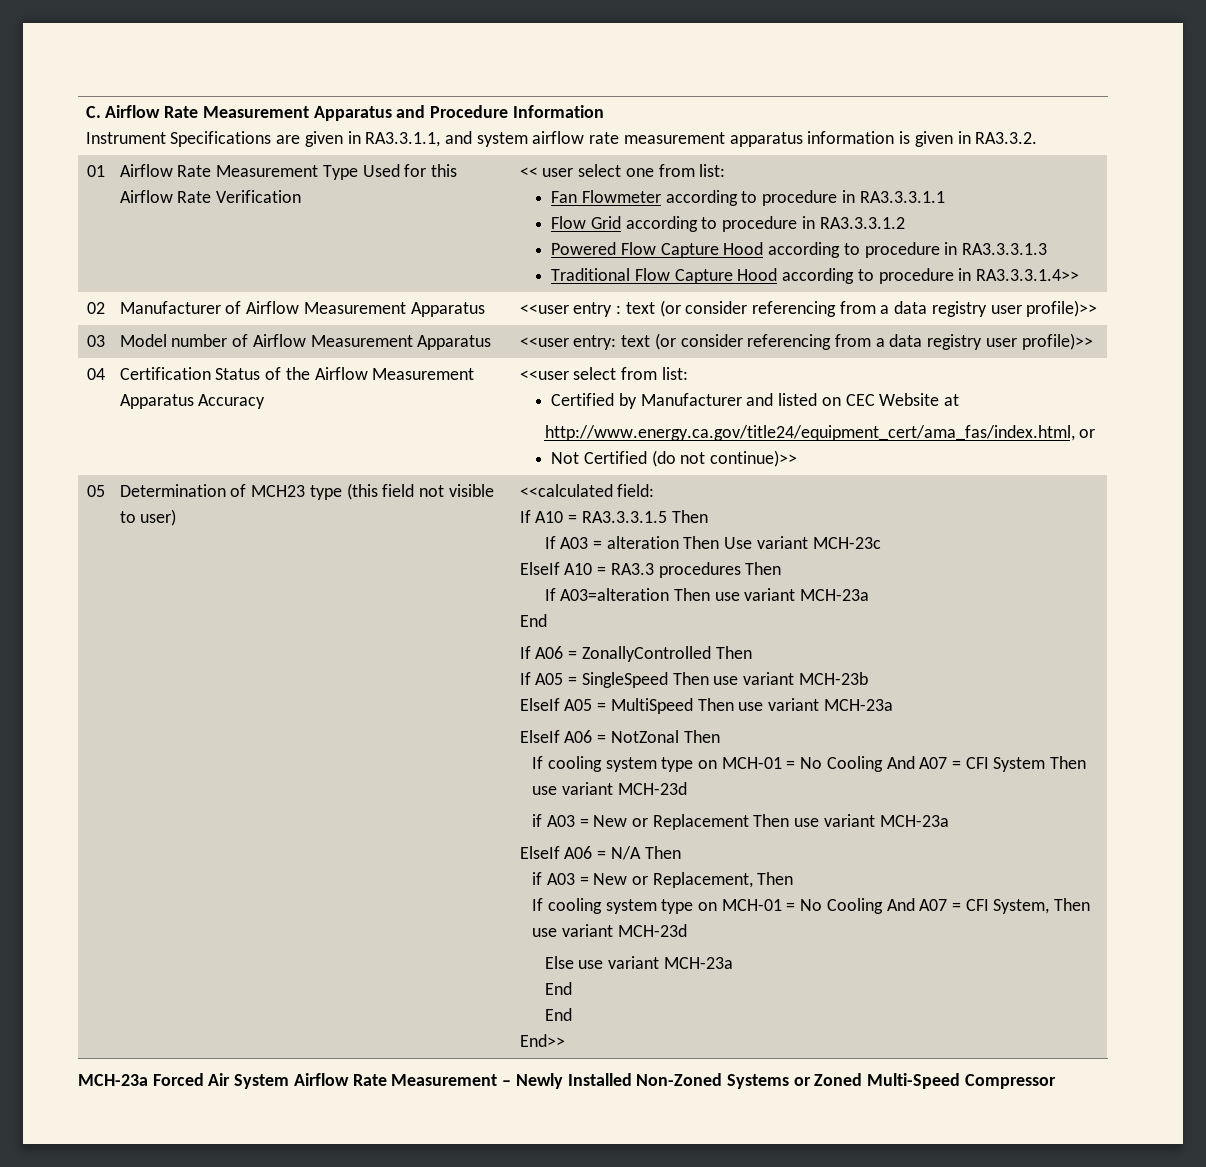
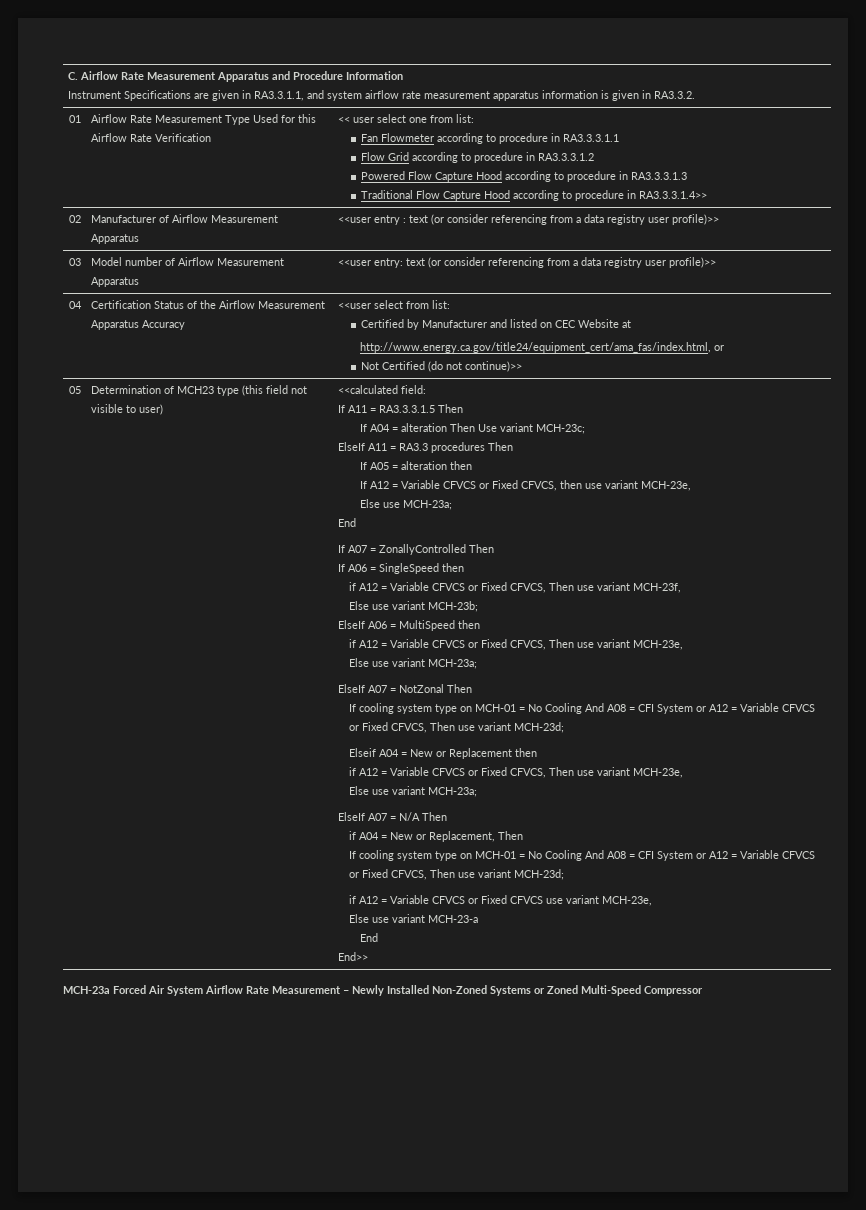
- If A10 = RA3.3.3.1.5 Then
+ If A11 = RA3.3.3.1.5 Then
- If A03 = alteration Then Use variant MCH-23c
- ElseIf A10 = RA3.3 procedures Then
+ If A04 = alteration Then Use variant MCH-23c;
+ ElseIf A11 = RA3.3 procedures Then
- If A03=alteration Then use variant MCH-23a
+ If A05 = alteration then
+ If A12 = Variable CFVCS or Fixed CFVCS, then use variant MCH-23e,
+ Else use MCH-23a;
- If A06 = ZonallyControlled Then
+ If A07 = ZonallyControlled Then
- If A05 = SingleSpeed Then use variant MCH-23b
- ElseIf A05 = MultiSpeed Then use variant MCH-23a
- ElseIf A06 = NotZonal Then
- If cooling system type on MCH-01 = No Cooling And A07 = CFI System Then use variant MCH-23d
- if A03 = New or Replacement Then use variant MCH-23a
- ElseIf A06 = N/A Then
+ If A06 = SingleSpeed then
+ if A12 = Variable CFVCS or Fixed CFVCS, Then use variant MCH-23f,
+ Else use variant MCH-23b;
+ ElseIf A06 = MultiSpeed then
+ if A12 = Variable CFVCS or Fixed CFVCS, Then use variant MCH-23e,
+ Else use variant MCH-23a;
+ ElseIf A07 = NotZonal Then
+ If cooling system type on MCH-01 = No Cooling And A08 = CFI System or A12 = Variable CFVCS or Fixed CFVCS, Then use variant MCH-23d;
+ Elseif A04 = New or Replacement then
+ if A12 = Variable CFVCS or Fixed CFVCS, Then use variant MCH-23e,
+ Else use variant MCH-23a;
+ ElseIf A07 = N/A Then
- if A03 = New or Replacement, Then
- If cooling system type on MCH-01 = No Cooling And A07 = CFI System, Then use variant MCH-23d
- Else use variant MCH-23a
- End
+ if A04 = New or Replacement, Then
+ If cooling system type on MCH-01 = No Cooling And A08 = CFI System or A12 = Variable CFVCS or Fixed CFVCS, Then use variant MCH-23d;
+ if A12 = Variable CFVCS or Fixed CFVCS use variant MCH-23e,
+ Else use variant MCH-23-a

